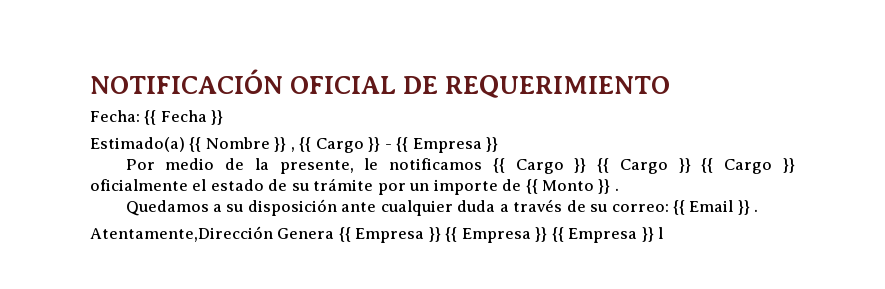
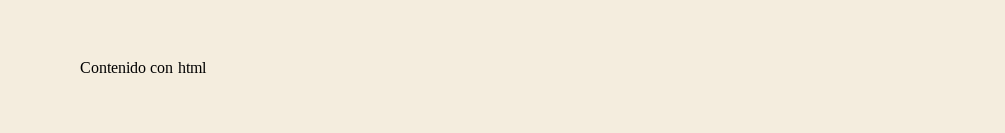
- NOTIFICACIÓN OFICIAL DE REQUERIMIENTO
- Fecha: {{ Fecha }}
- Estimado(a) {{ Nombre }} , {{ Cargo }} - {{ Empresa }}
- Por medio de la presente, le notificamos {{ Cargo }} {{ Cargo }} {{ Cargo }} oficialmente el estado de su trámite por un importe de {{ Monto }} .
- Quedamos a su disposición ante cualquier duda a través de su correo: {{ Email }} .
- Atentamente,Dirección Genera {{ Empresa }} {{ Empresa }} {{ Empresa }} l
+ Contenido con html

